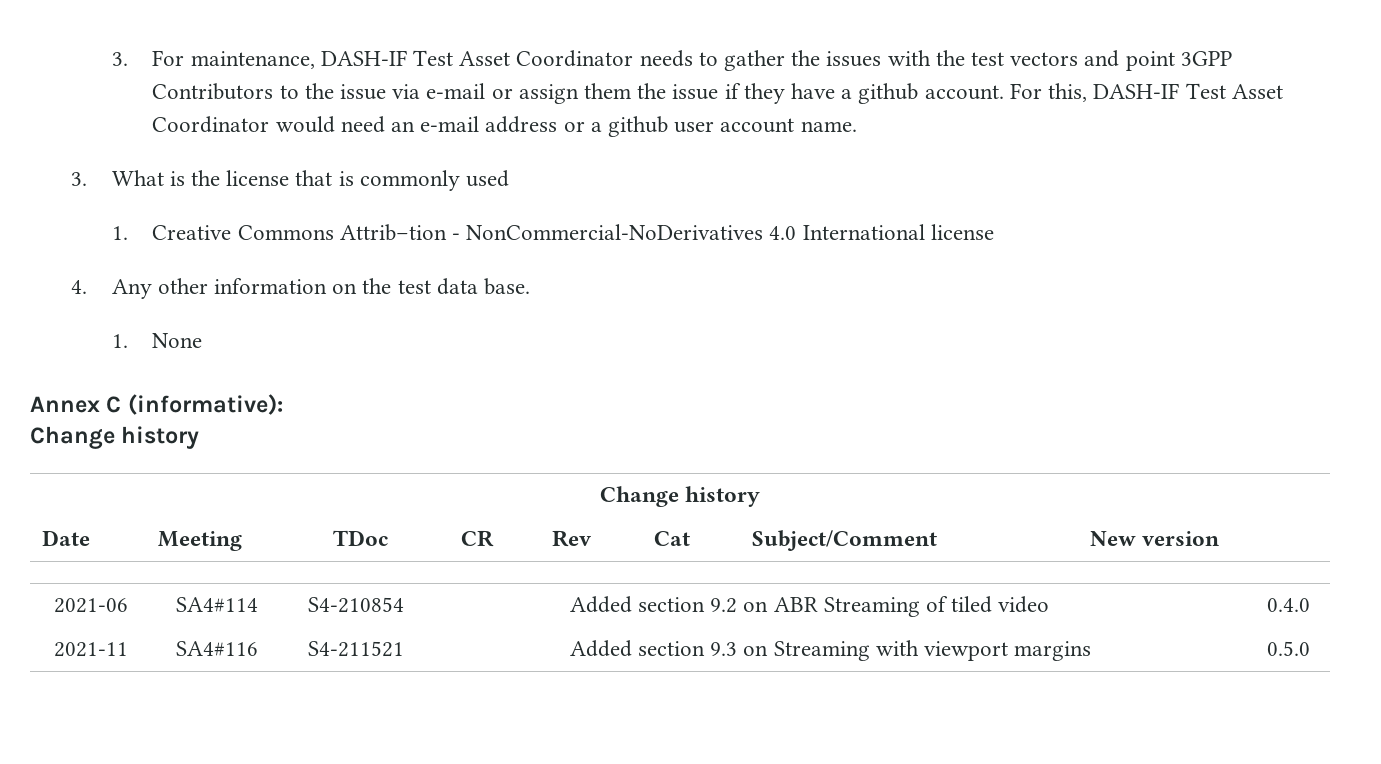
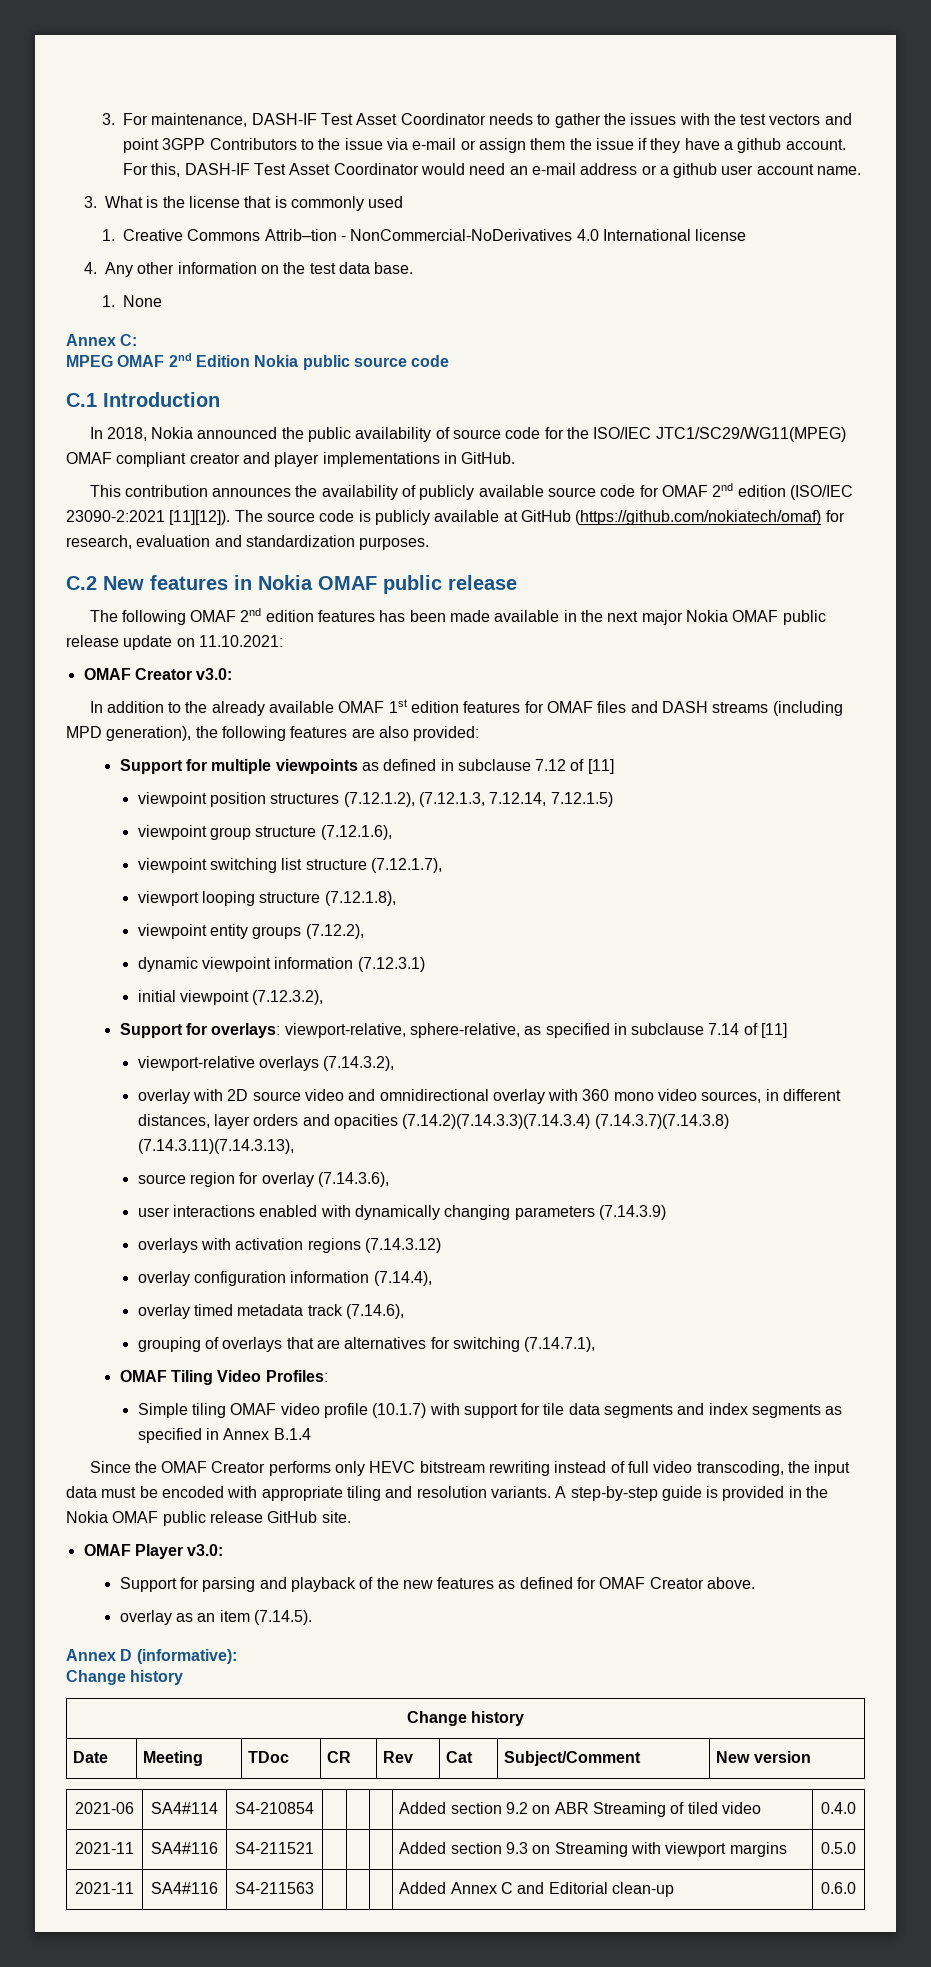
- Annex C (informative):
+ Annex C:
+ MPEG OMAF 2nd Edition Nokia public source code
+ C.1 Introduction
+ In 2018, Nokia announced the public availability of source code for the ISO/IEC JTC1/SC29/WG11(MPEG) OMAF compliant creator and player implementations in GitHub.
+ This contribution announces the availability of publicly available source code for OMAF 2nd edition (ISO/IEC 23090-2:2021 [11][12]). The source code is publicly available at GitHub (https://github.com/nokiatech/omaf) for research, evaluation and standardization purposes.
+ C.2 New features in Nokia OMAF public release
+ The following OMAF 2nd edition features has been made available in the next major Nokia OMAF public release update on 11.10.2021:
+ OMAF Creator v3.0:
+ In addition to the already available OMAF 1st edition features for OMAF files and DASH streams (including MPD generation), the following features are also provided:
+ Support for multiple viewpoints as defined in subclause 7.12 of [11]
+ viewpoint position structures (7.12.1.2), (7.12.1.3, 7.12.14, 7.12.1.5)
+ viewpoint group structure (7.12.1.6),
+ viewpoint switching list structure (7.12.1.7),
+ viewport looping structure (7.12.1.8),
+ viewpoint entity groups (7.12.2),
+ dynamic viewpoint information (7.12.3.1)
+ initial viewpoint (7.12.3.2),
+ Support for overlays: viewport-relative, sphere-relative, as specified in subclause 7.14 of [11]
+ viewport-relative overlays (7.14.3.2),
+ overlay with 2D source video and omnidirectional overlay with 360 mono video sources, in different distances, layer orders and opacities (7.14.2)(7.14.3.3)(7.14.3.4) (7.14.3.7)(7.14.3.8) (7.14.3.11)(7.14.3.13),
+ source region for overlay (7.14.3.6),
+ user interactions enabled with dynamically changing parameters (7.14.3.9)
+ overlays with activation regions (7.14.3.12)
+ overlay configuration information (7.14.4),
+ overlay timed metadata track (7.14.6),
+ grouping of overlays that are alternatives for switching (7.14.7.1),
+ OMAF Tiling Video Profiles:
+ Simple tiling OMAF video profile (10.1.7) with support for tile data segments and index segments as specified in Annex B.1.4
+ Since the OMAF Creator performs only HEVC bitstream rewriting instead of full video transcoding, the input data must be encoded with appropriate tiling and resolution variants. A step-by-step guide is provided in the Nokia OMAF public release GitHub site.
+ OMAF Player v3.0:
+ Support for parsing and playback of the new features as defined for OMAF Creator above.
+ overlay as an item (7.14.5).
+ Annex D (informative):
+ 2021-11 | SA4#116 | S4-211563 | | | | Added Annex C and Editorial clean-up | 0.6.0

